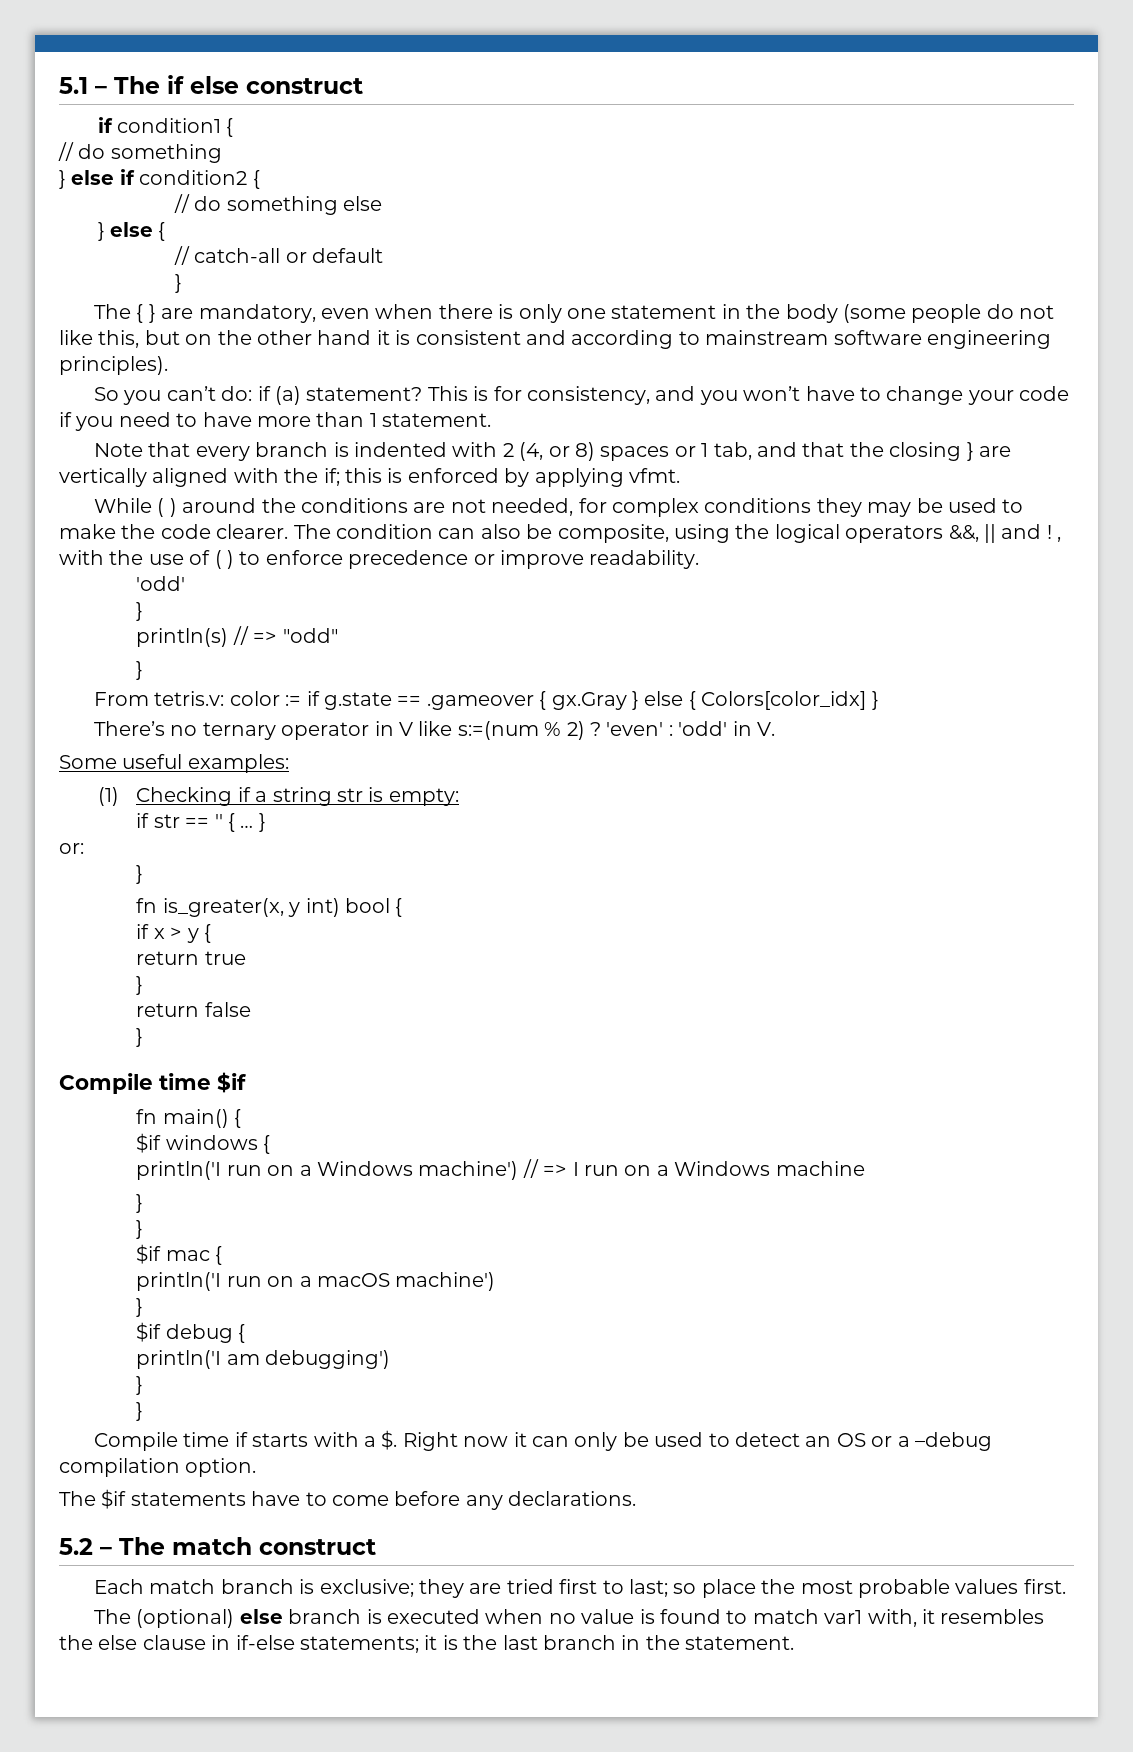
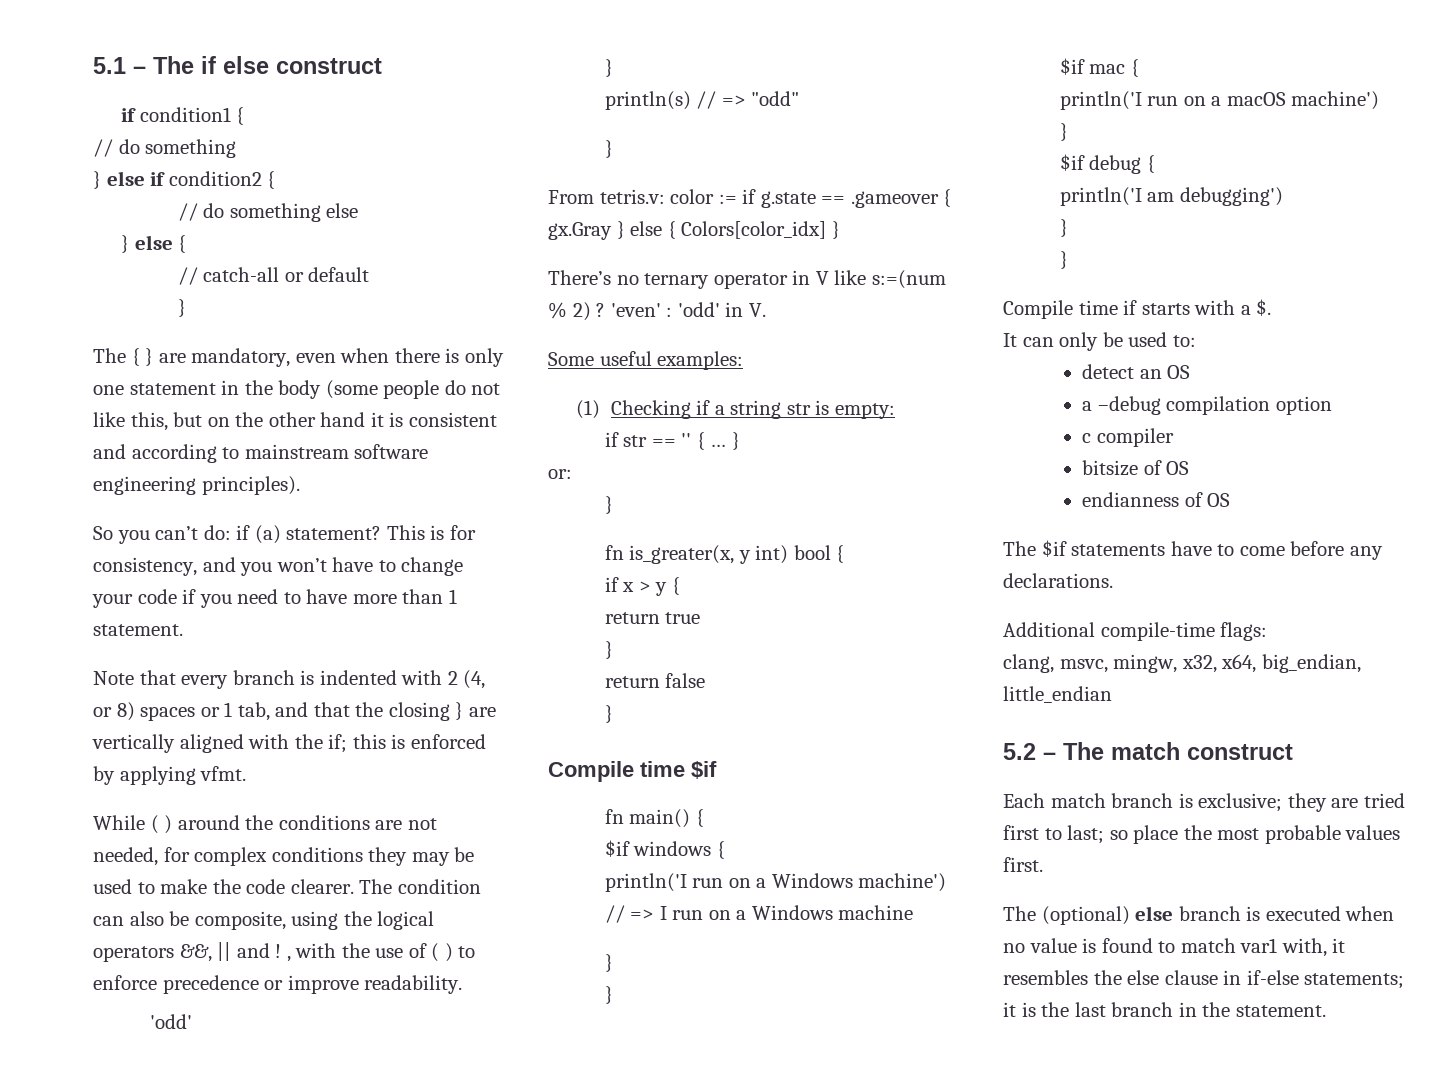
- Compile time if starts with a $. Right now it can only be used to detect an OS or a –debug compilation option.
+ Compile time if starts with a $.
+ It can only be used to:
+ detect an OS
+ a –debug compilation option
+ c compiler
+ bitsize of OS
+ endianness of OS
+ Additional compile-time flags:
+ clang, msvc, mingw, x32, x64, big_endian, little_endian

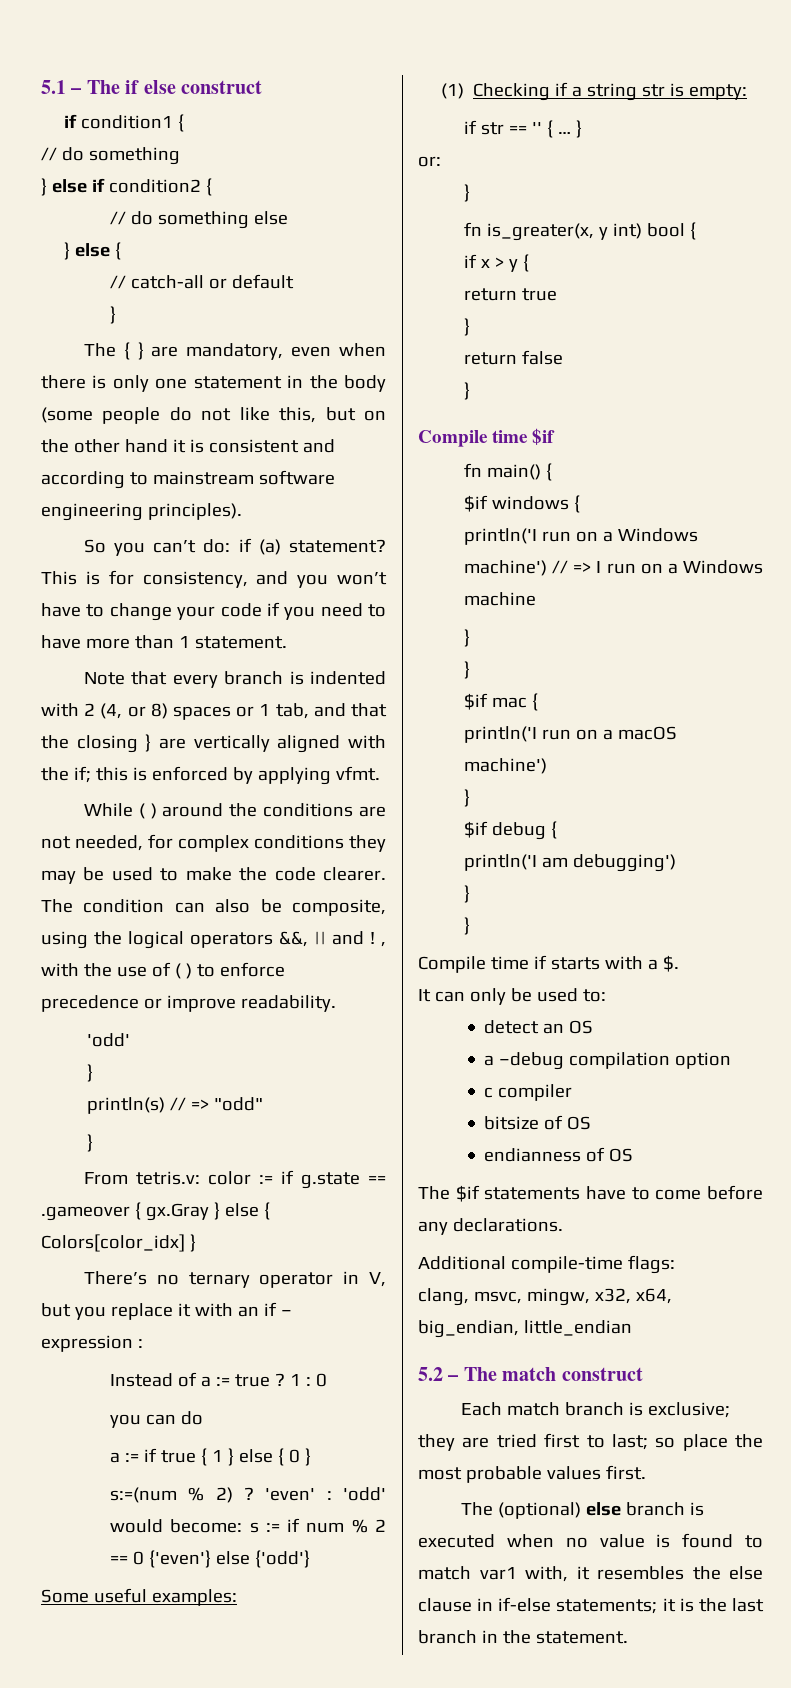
- There’s no ternary operator in V like s:=(num % 2) ?
+ There’s no ternary operator in V, but you replace it with an if – expression :
+ Instead of a := true ? 1 : 0
+ you can do
+ a := if true { 1 } else { 0 }
+ s:=(num % 2) ?
- 'even' : 'odd' in V.
+ 'even' : 'odd' would become: s := if num % 2 == 0 {'even'} else {'odd'}

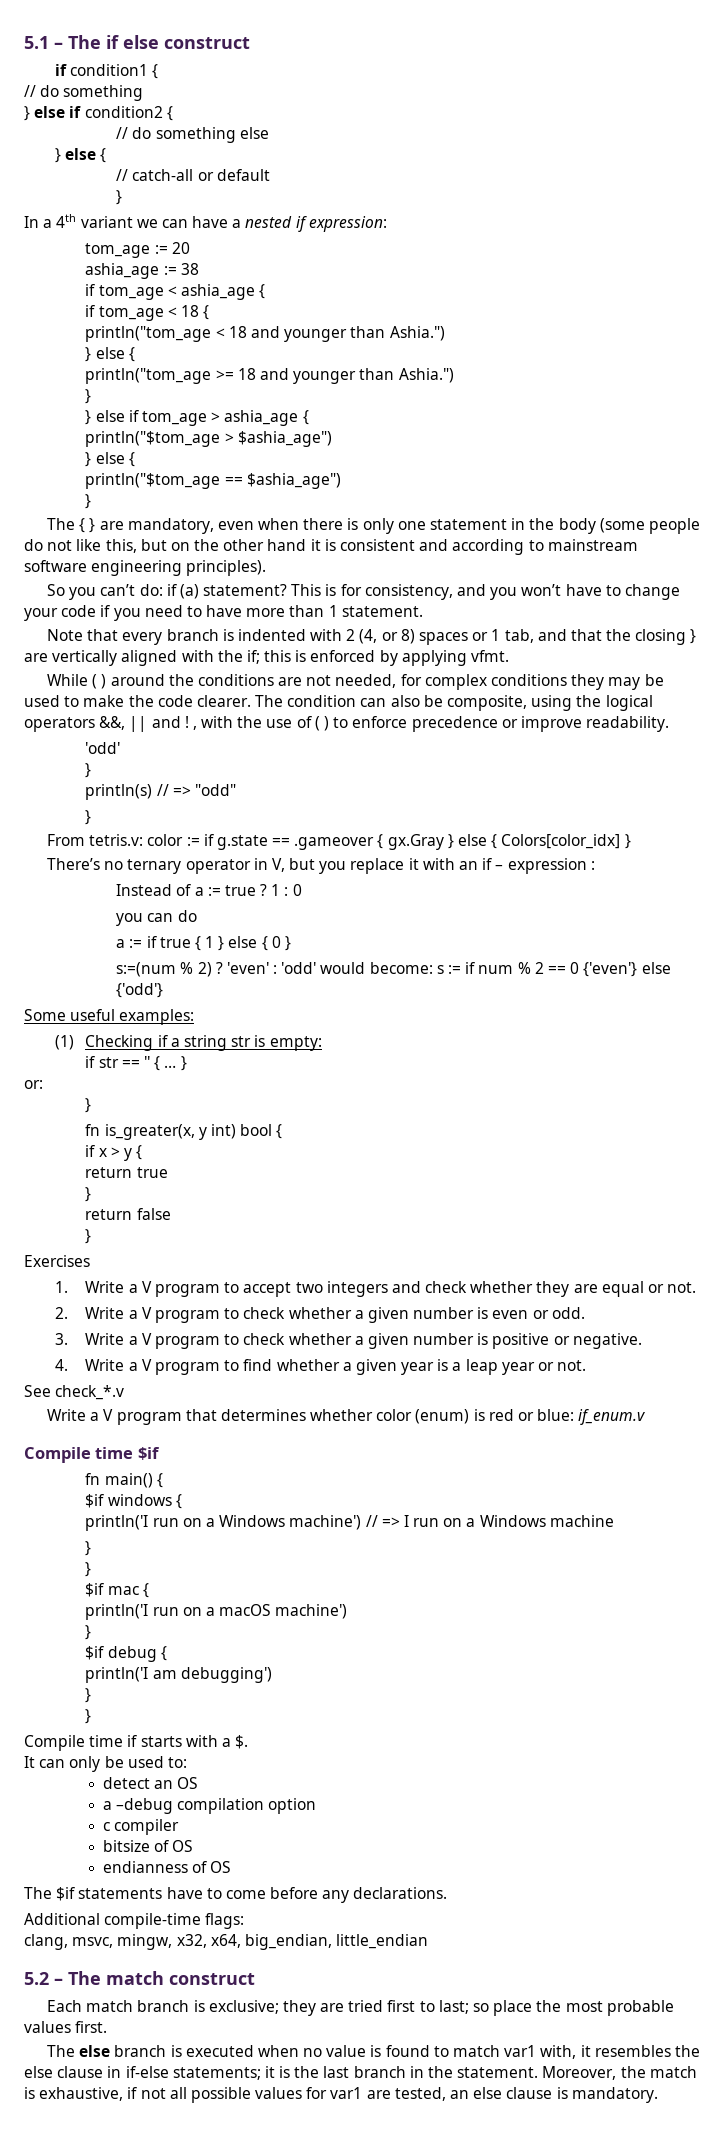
+ In a 4th variant we can have a nested if expression:
+ tom_age := 20
+ ashia_age := 38
+ if tom_age < ashia_age {
+ if tom_age < 18 {
+ println("tom_age < 18 and younger than Ashia.")
+ } else {
+ println("tom_age >= 18 and younger than Ashia.")
+ }
+ } else if tom_age > ashia_age {
+ println("$tom_age > $ashia_age")
+ } else {
+ println("$tom_age == $ashia_age")
+ }
+ Exercises
+ 1. Write a V program to accept two integers and check whether they are equal or not.
+ 2. Write a V program to check whether a given number is even or odd.
+ 3. Write a V program to check whether a given number is positive or negative.
+ 4. Write a V program to find whether a given year is a leap year or not.
+ See check_*.v
+ Write a V program that determines whether color (enum) is red or blue: if_enum.v
- The (optional) else branch is executed when no value is found to match var1 with, it resembles the else clause in if-else statements; it is the last branch in the statement.
+ The else branch is executed when no value is found to match var1 with, it resembles the else clause in if-else statements; it is the last branch in the statement.
+ Moreover, the match is exhaustive, if not all possible values for var1 are tested, an else clause is mandatory.

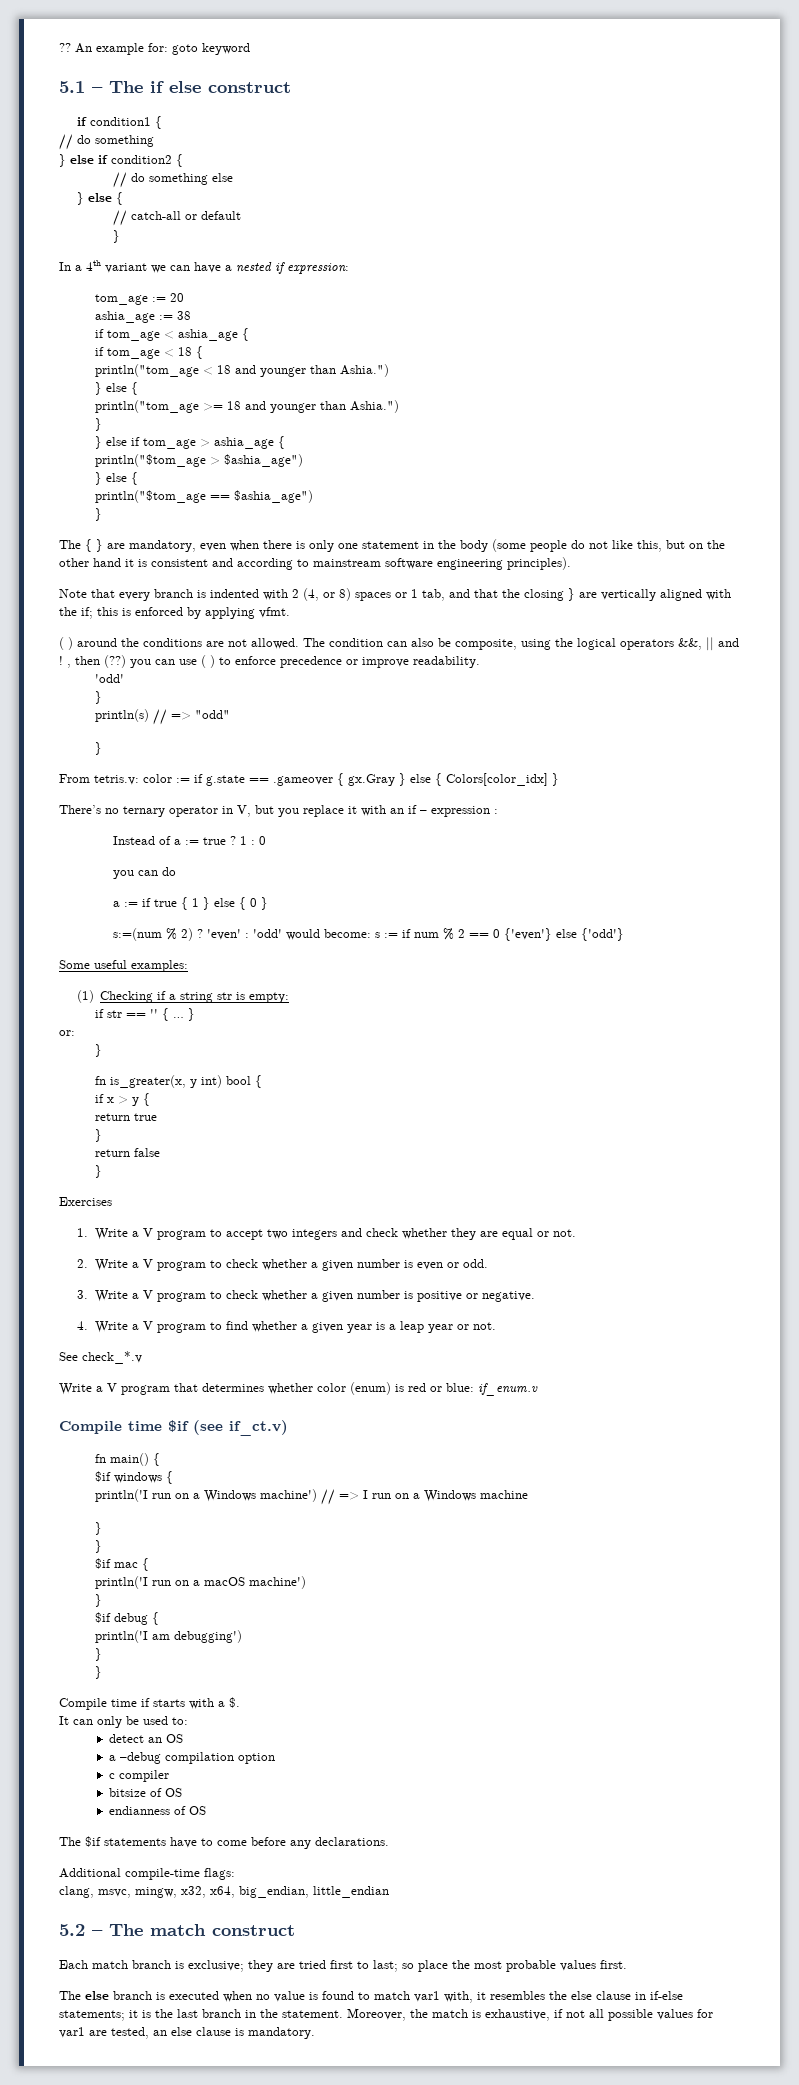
+ ?? An example for: goto keyword
- So you can’t do: if (a) statement? This is for consistency, and you won’t have to change your code if you need to have more than 1 statement.
- While ( ) around the conditions are not needed, for complex conditions they may be used to make the code clearer.
+ ( ) around the conditions are not allowed.
- The condition can also be composite, using the logical operators &&, || and ! , with the use of ( ) to enforce precedence or improve readability.
+ The condition can also be composite, using the logical operators &&, || and ! , then (??) you can use ( ) to enforce precedence or improve readability.
- Compile time $if
+ Compile time $if (see if_ct.v)

